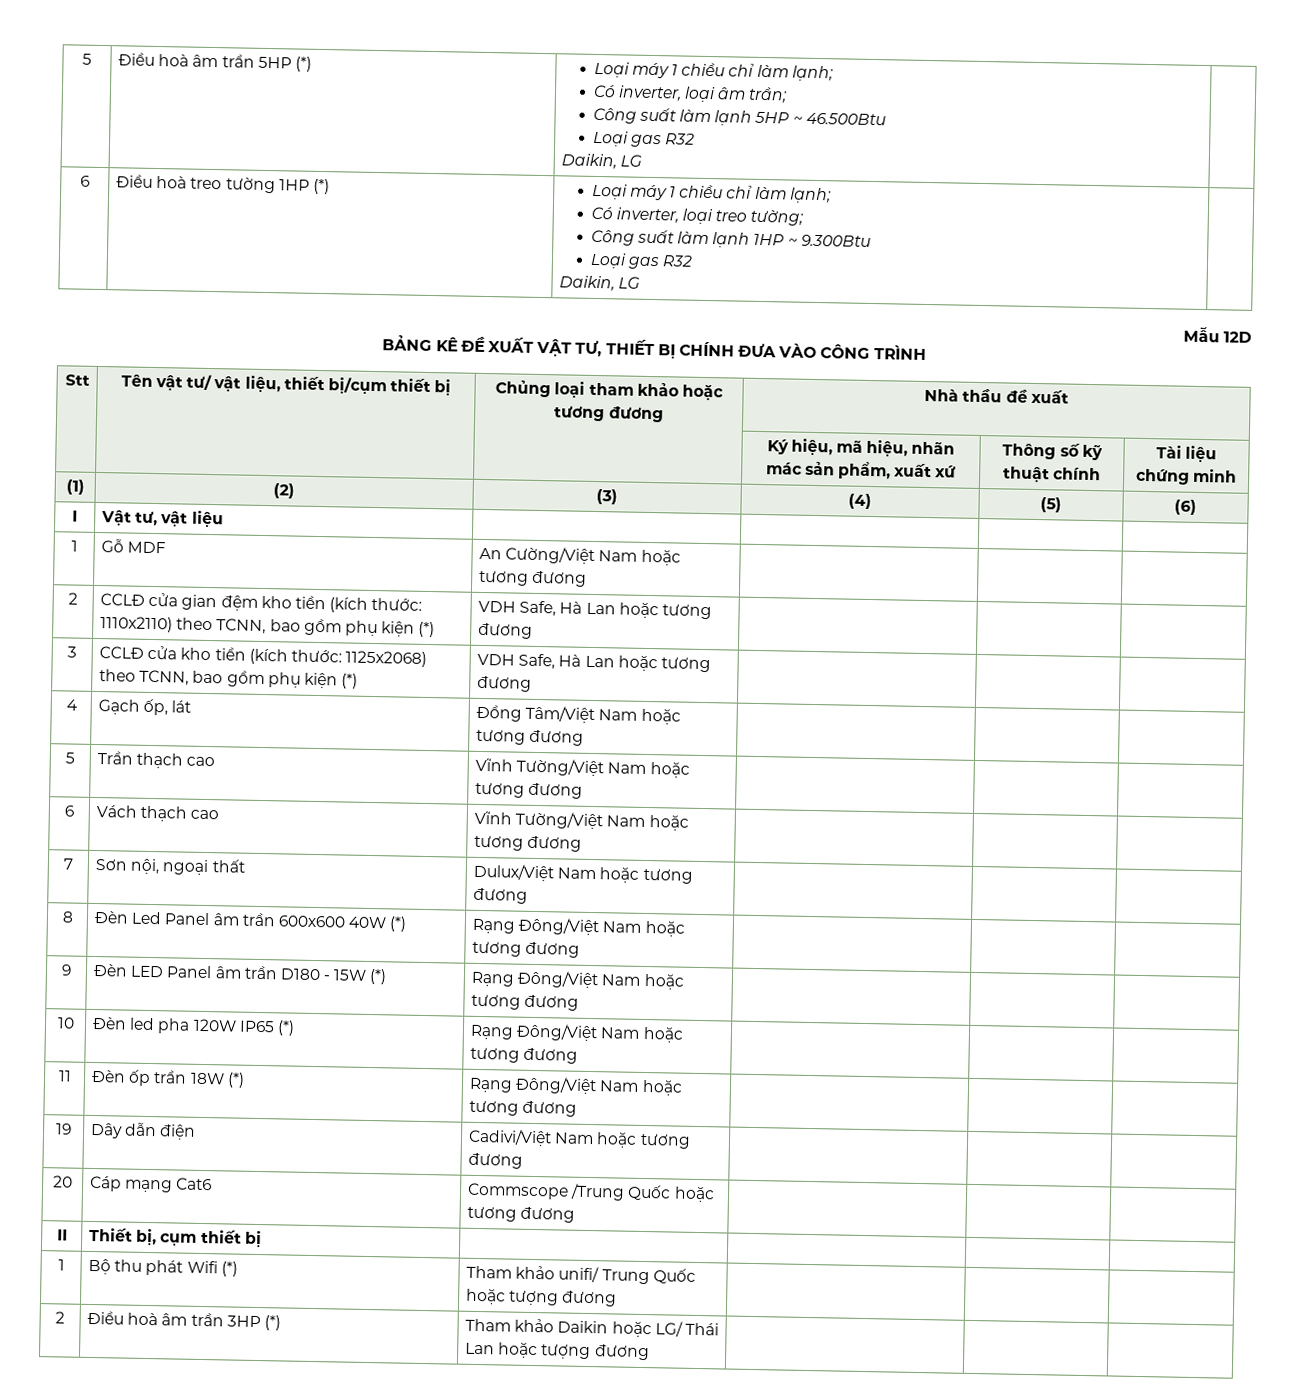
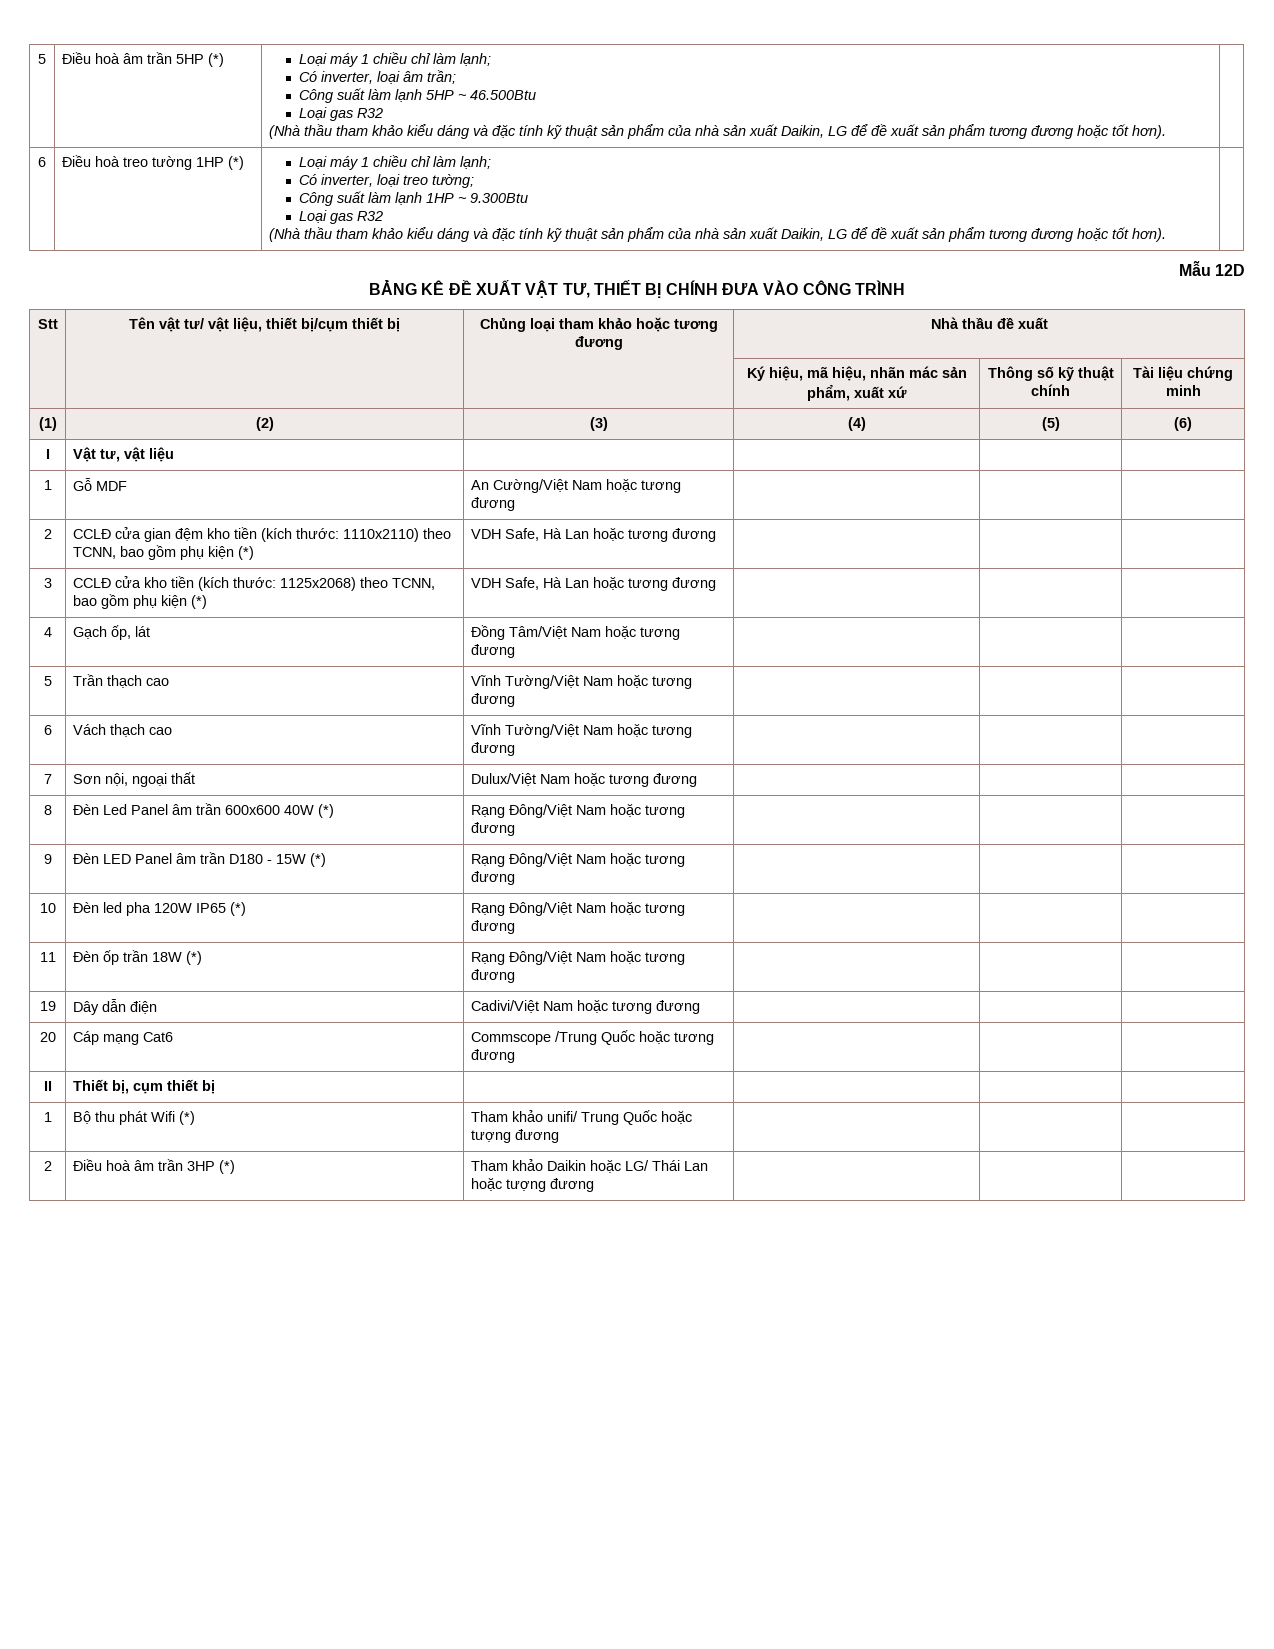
  Công suất làm lạnh 5HP ~ 46.500Btu
  Loại gas R32
- Daikin, LG
+ (Nhà thầu tham khảo kiểu dáng và đặc tính kỹ thuật sản phẩm của nhà sản xuất Daikin, LG để đề xuất sản phẩm tương đương hoặc tốt hơn).
  Công suất làm lạnh 1HP ~ 9.300Btu
  Loại gas R32
- Daikin, LG
+ (Nhà thầu tham khảo kiểu dáng và đặc tính kỹ thuật sản phẩm của nhà sản xuất Daikin, LG để đề xuất sản phẩm tương đương hoặc tốt hơn).

